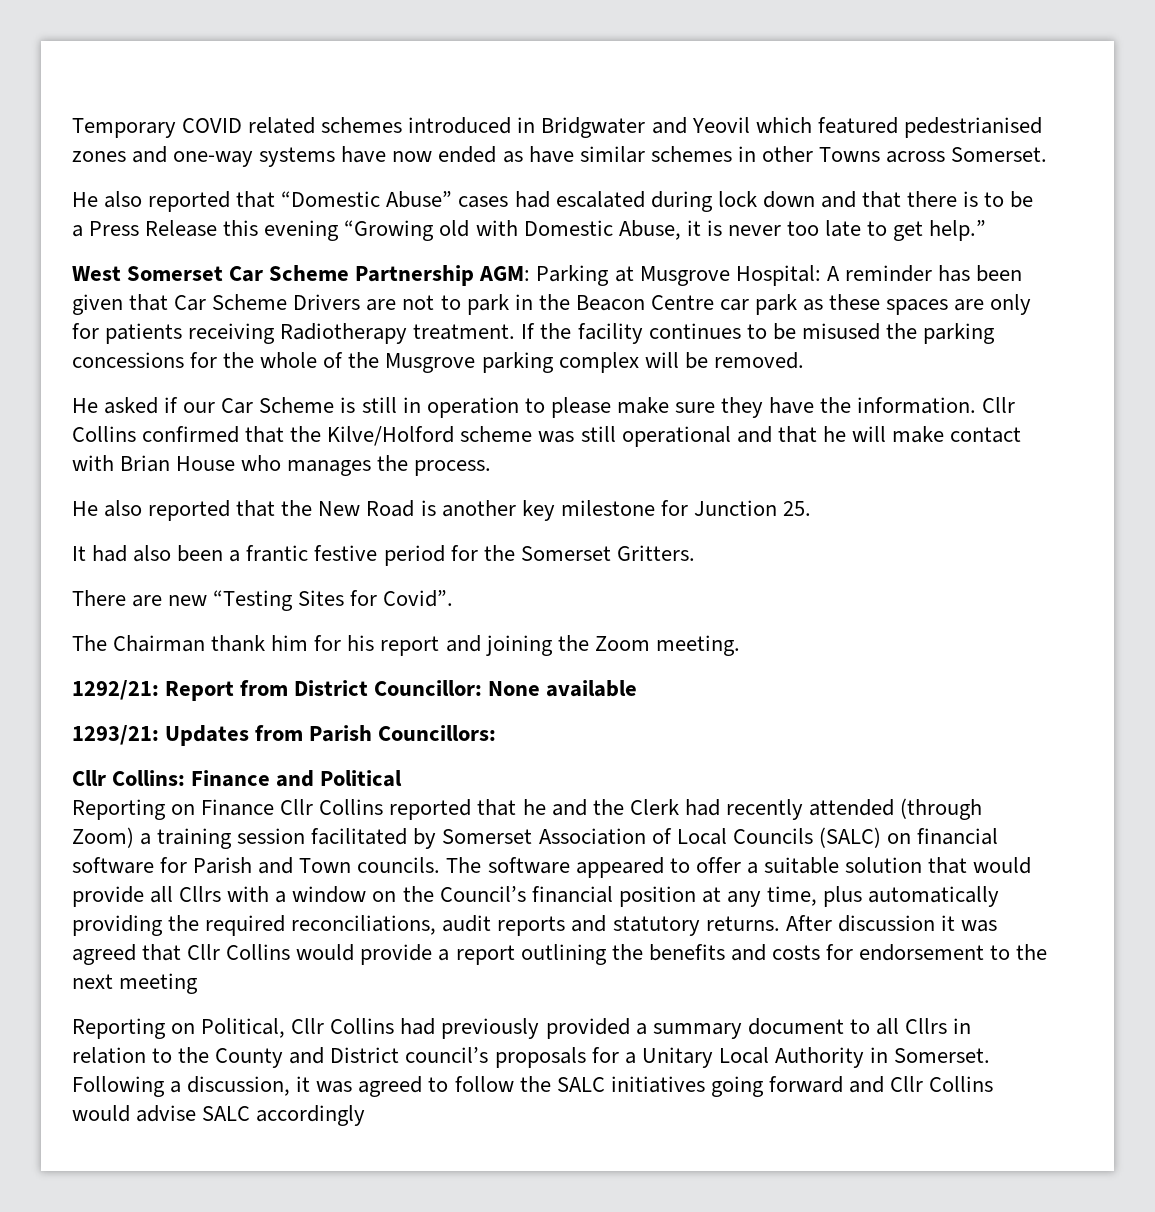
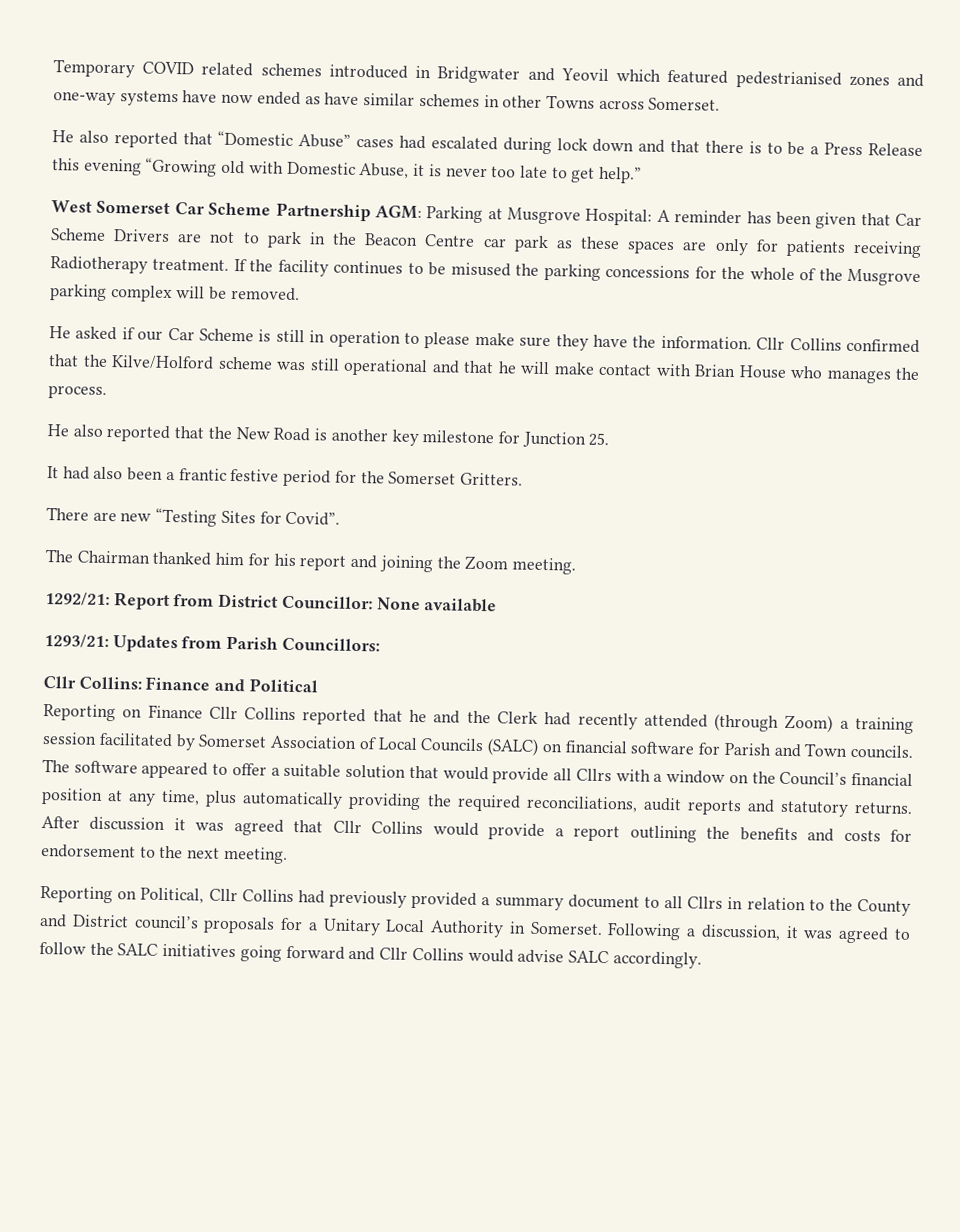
- The Chairman thank him for his report and joining the Zoom meeting.
+ The Chairman thanked him for his report and joining the Zoom meeting.
- After discussion it was agreed that Cllr Collins would provide a report outlining the benefits and costs for endorsement to the next meeting
+ After discussion it was agreed that Cllr Collins would provide a report outlining the benefits and costs for endorsement to the next meeting.
- Following a discussion, it was agreed to follow the SALC initiatives going forward and Cllr Collins would advise SALC accordingly
+ Following a discussion, it was agreed to follow the SALC initiatives going forward and Cllr Collins would advise SALC accordingly.

